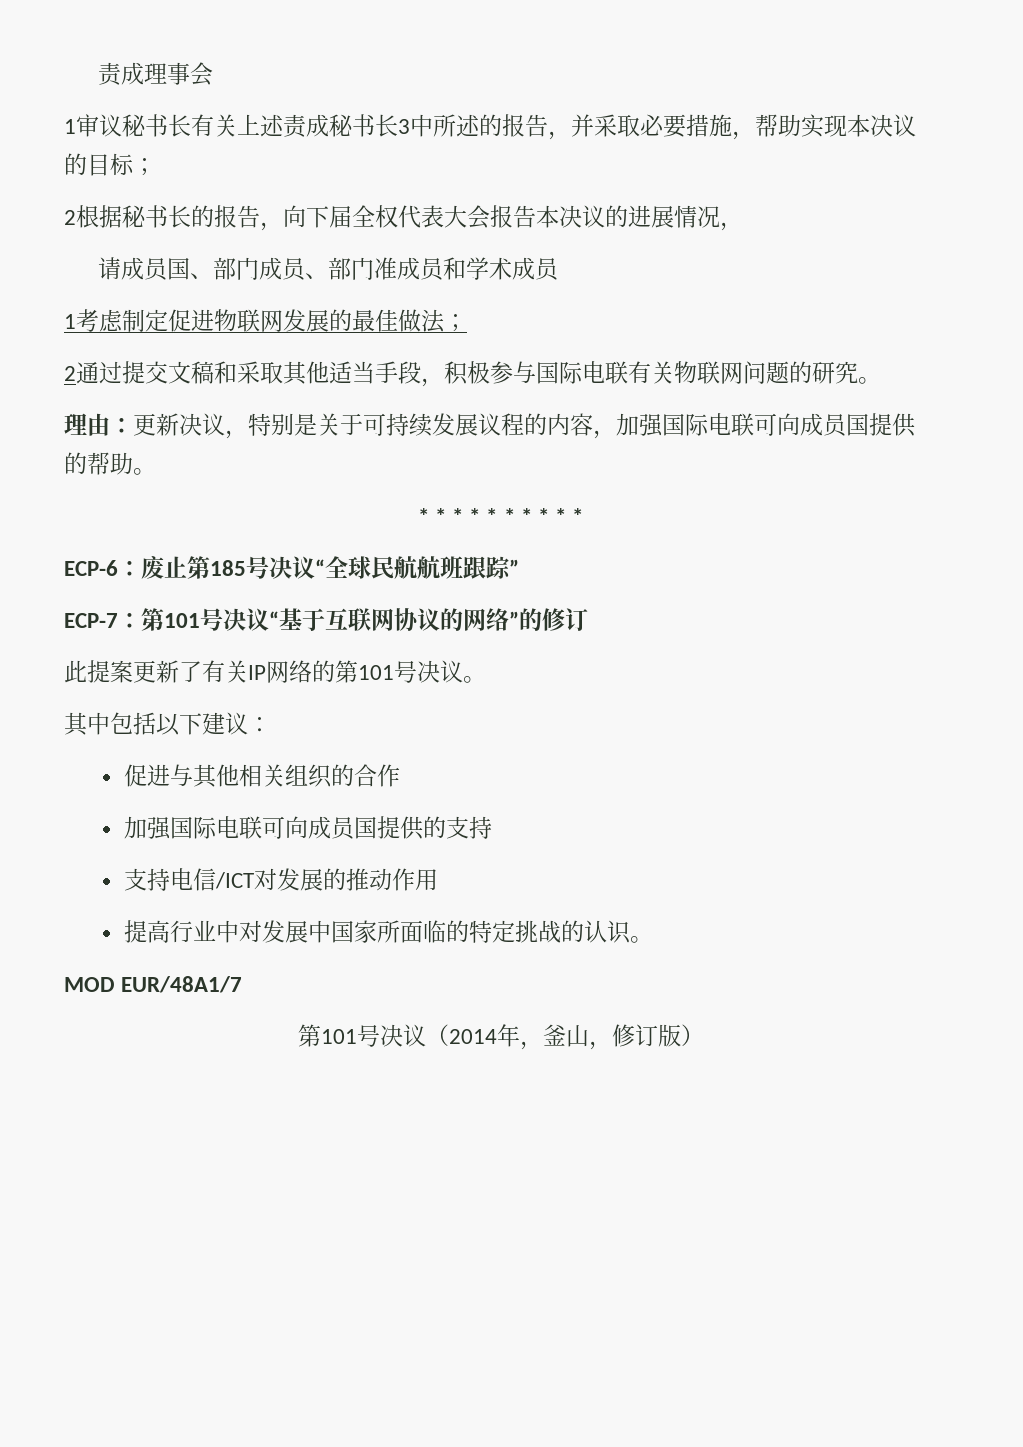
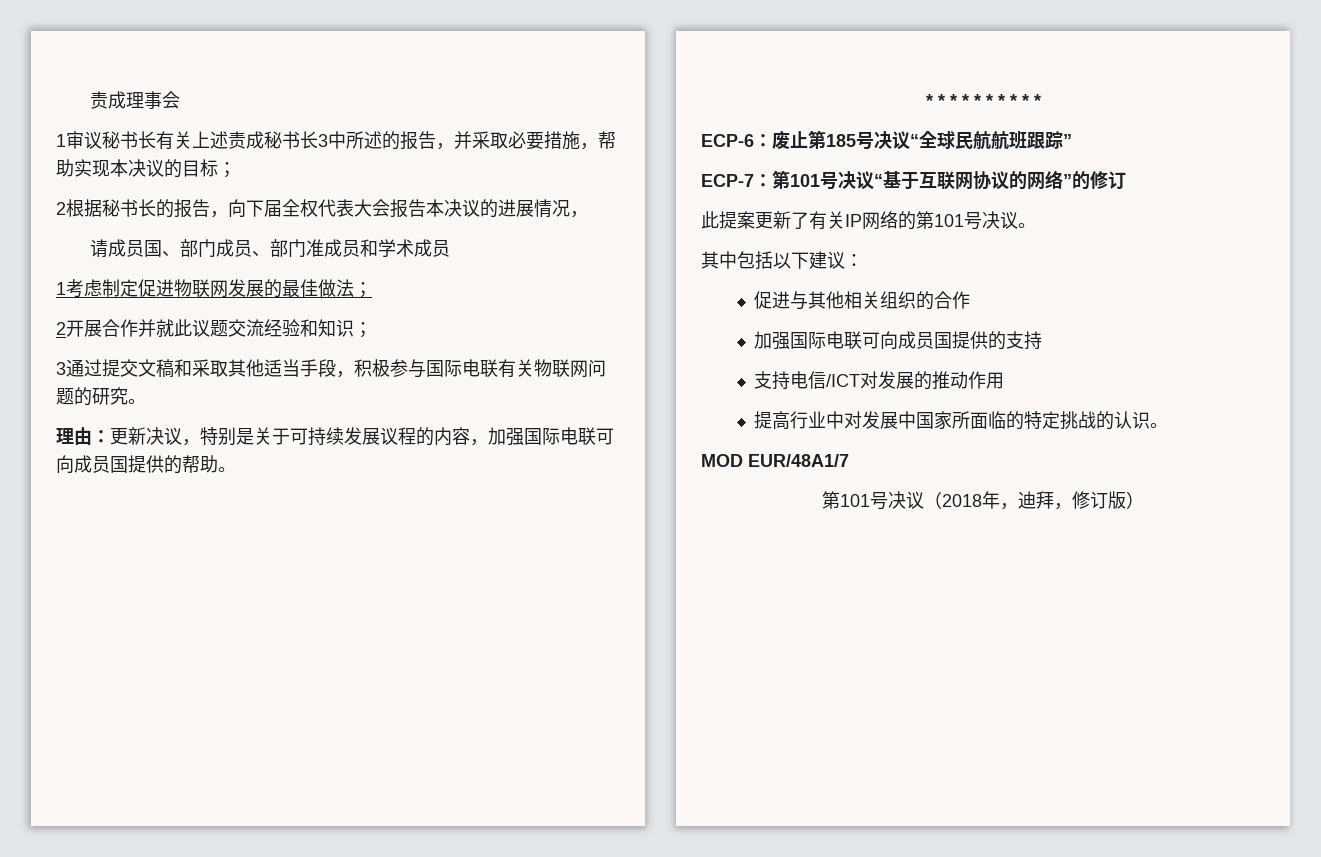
- 2通过提交文稿和采取其他适当手段，积极参与国际电联有关物联网问题的研究。
+ 2开展合作并就此议题交流经验和知识；
+ 3通过提交文稿和采取其他适当手段，积极参与国际电联有关物联网问题的研究。
- 第101号决议（2014年，釜山，修订版）
+ 第101号决议（2018年，迪拜，修订版）

